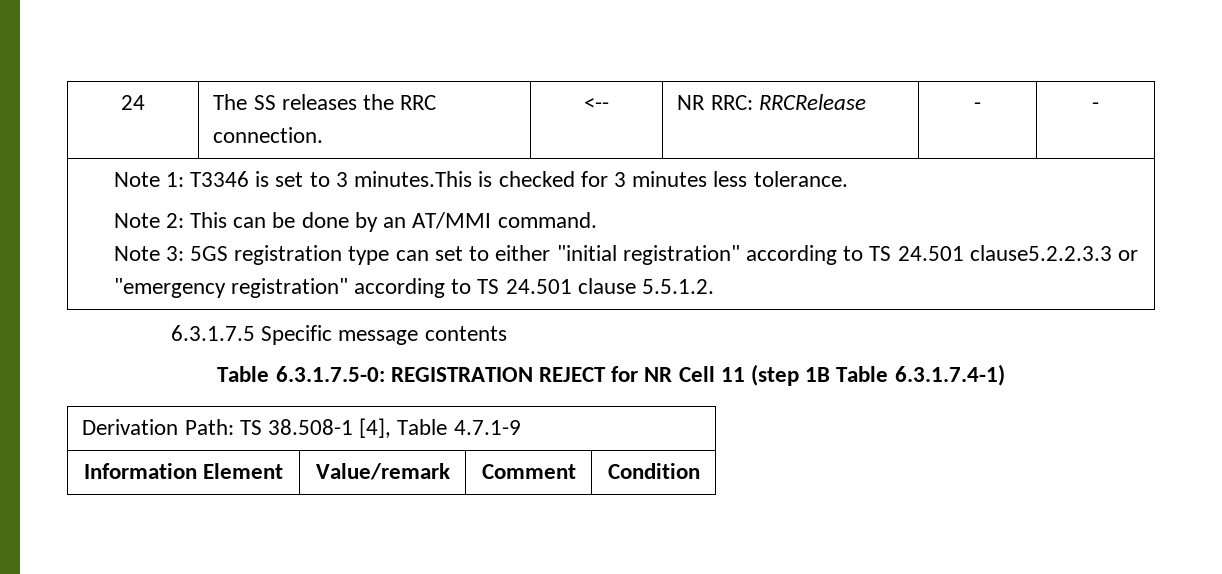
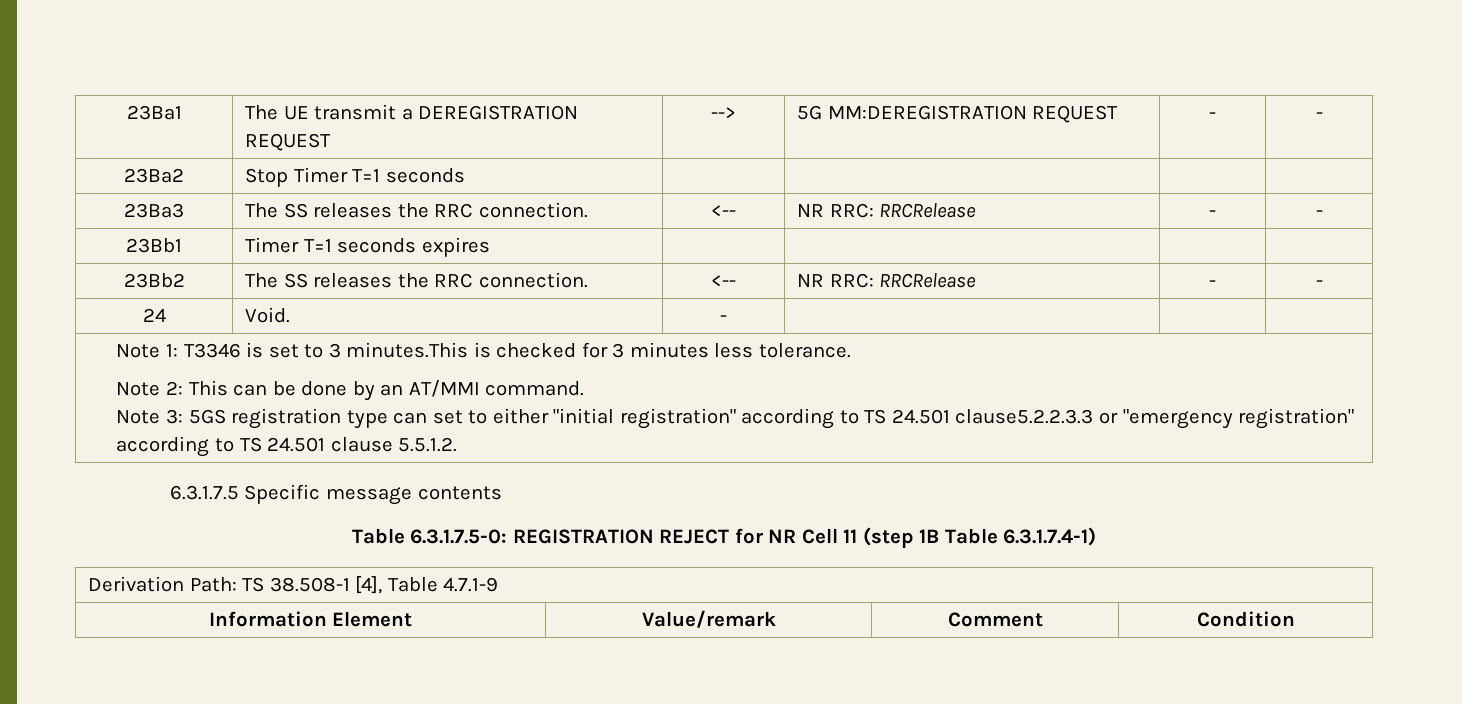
- 24 | The SS releases the RRC connection. | <-- | NR RRC: RRCRelease | - | -
+ 23Ba1 | The UE transmit a DEREGISTRATION REQUEST | --> | 5G MM:DEREGISTRATION REQUEST | - | -
+ 23Ba2 | Stop Timer T=1 seconds | | | |
+ 23Ba3 | The SS releases the RRC connection. | <-- | NR RRC: RRCRelease | - | -
+ 23Bb1 | Timer T=1 seconds expires | | | |
+ 23Bb2 | The SS releases the RRC connection. | <-- | NR RRC: RRCRelease | - | -
+ 24 | Void. | - | | |

